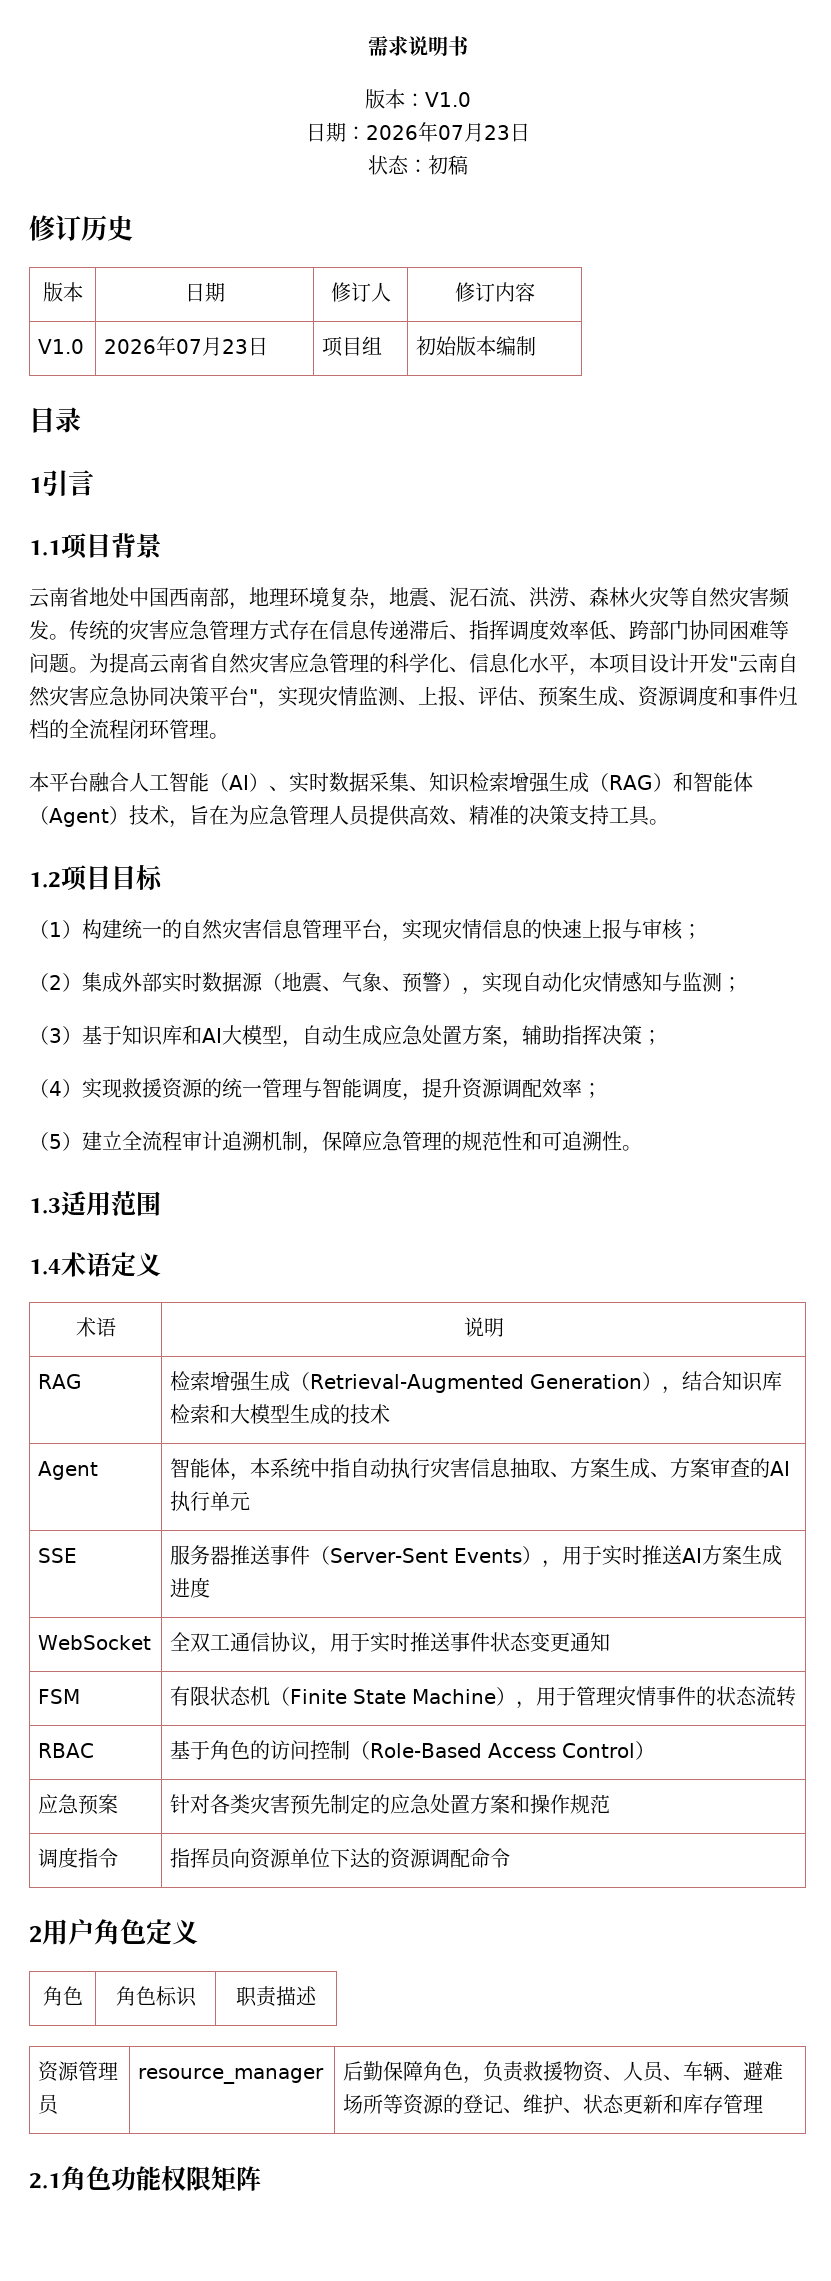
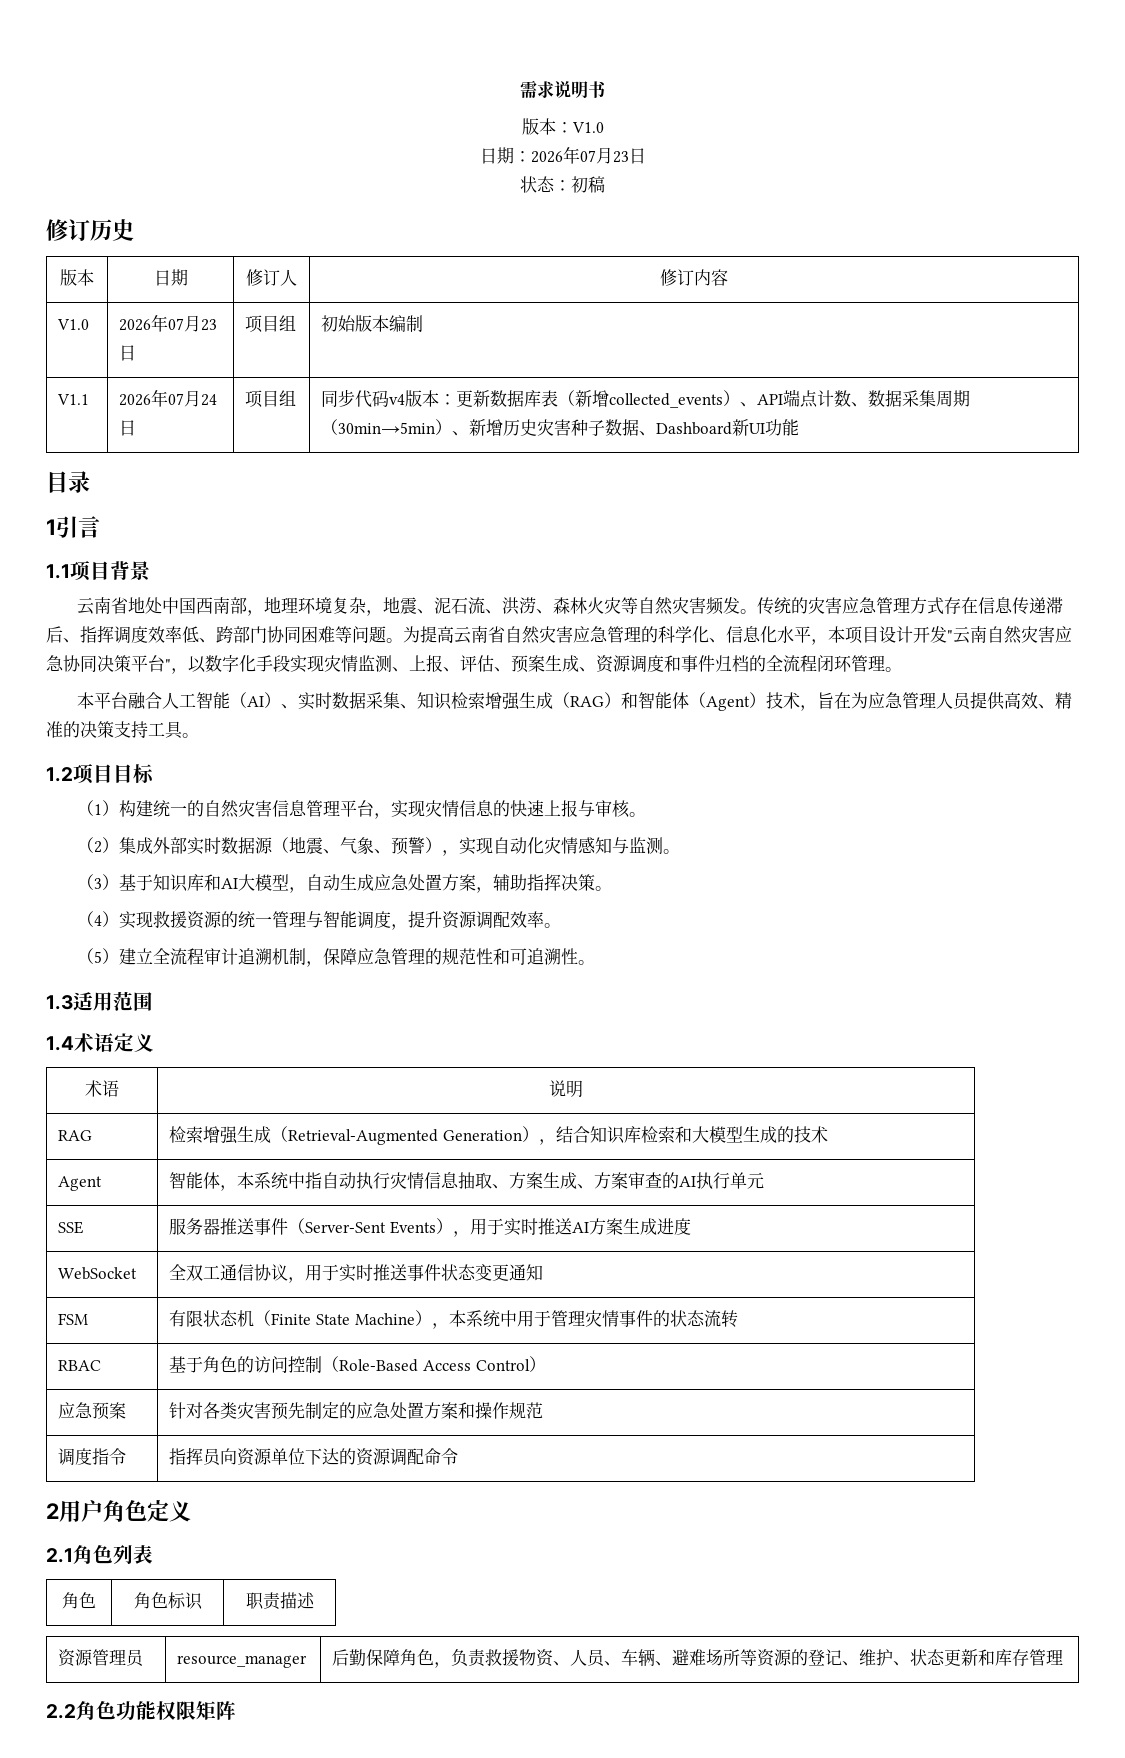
+ V1.1 | 2026年07月24日 | 项目组 | 同步代码v4版本：更新数据库表（新增collected_events）、API端点计数、数据采集周期（30min→5min）、新增历史灾害种子数据、Dashboard新UI功能
- 为提高云南省自然灾害应急管理的科学化、信息化水平，本项目设计开发"云南自然灾害应急协同决策平台"，实现灾情监测、上报、评估、预案生成、资源调度和事件归档的全流程闭环管理。
+ 为提高云南省自然灾害应急管理的科学化、信息化水平，本项目设计开发"云南自然灾害应急协同决策平台"，以数字化手段实现灾情监测、上报、评估、预案生成、资源调度和事件归档的全流程闭环管理。
- （1）构建统一的自然灾害信息管理平台，实现灾情信息的快速上报与审核；
+ （1）构建统一的自然灾害信息管理平台，实现灾情信息的快速上报与审核。
- （2）集成外部实时数据源（地震、气象、预警），实现自动化灾情感知与监测；
+ （2）集成外部实时数据源（地震、气象、预警），实现自动化灾情感知与监测。
- （3）基于知识库和AI大模型，自动生成应急处置方案，辅助指挥决策；
+ （3）基于知识库和AI大模型，自动生成应急处置方案，辅助指挥决策。
- （4）实现救援资源的统一管理与智能调度，提升资源调配效率；
+ （4）实现救援资源的统一管理与智能调度，提升资源调配效率。
- Agent | 智能体，本系统中指自动执行灾害信息抽取、方案生成、方案审查的AI执行单元
+ Agent | 智能体，本系统中指自动执行灾情信息抽取、方案生成、方案审查的AI执行单元
- FSM | 有限状态机（Finite State Machine），用于管理灾情事件的状态流转
+ FSM | 有限状态机（Finite State Machine），本系统中用于管理灾情事件的状态流转
+ 2.1角色列表
- 2.1角色功能权限矩阵
+ 2.2角色功能权限矩阵

